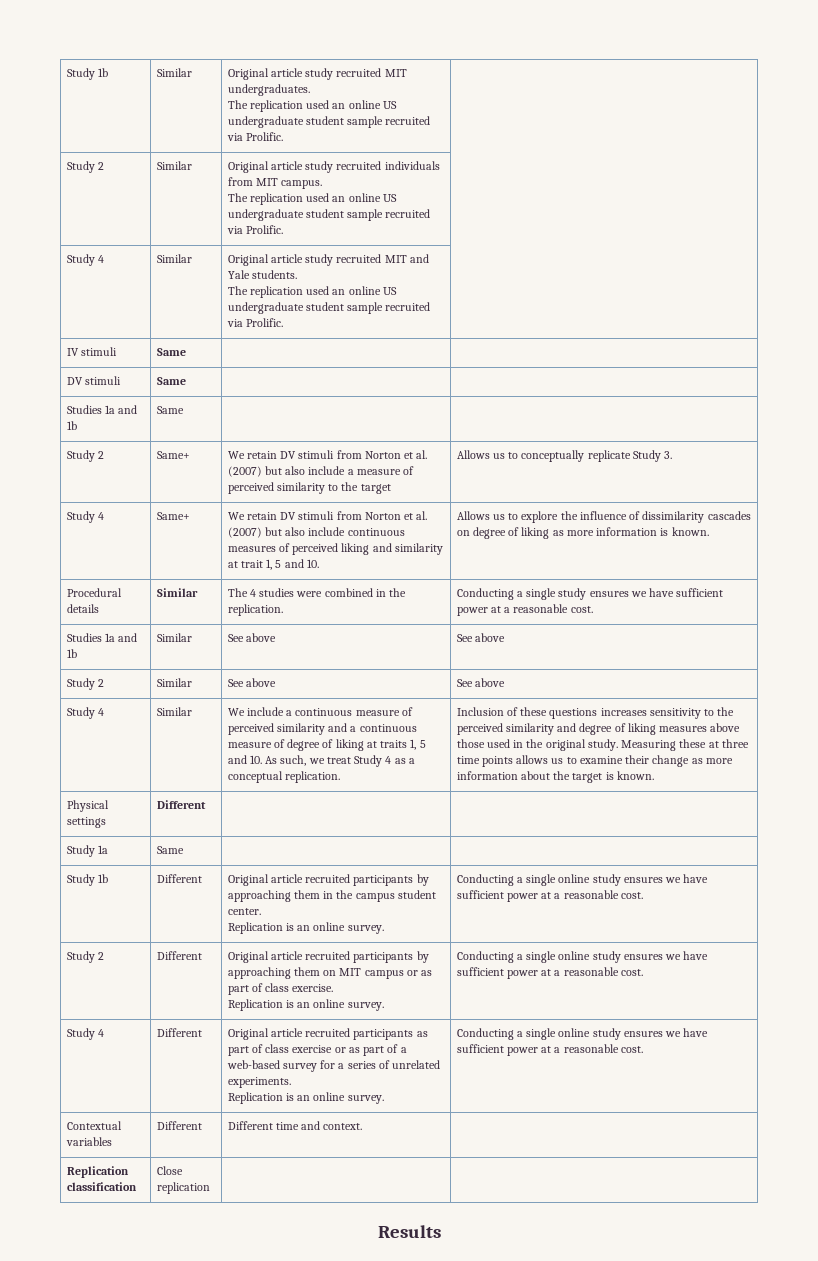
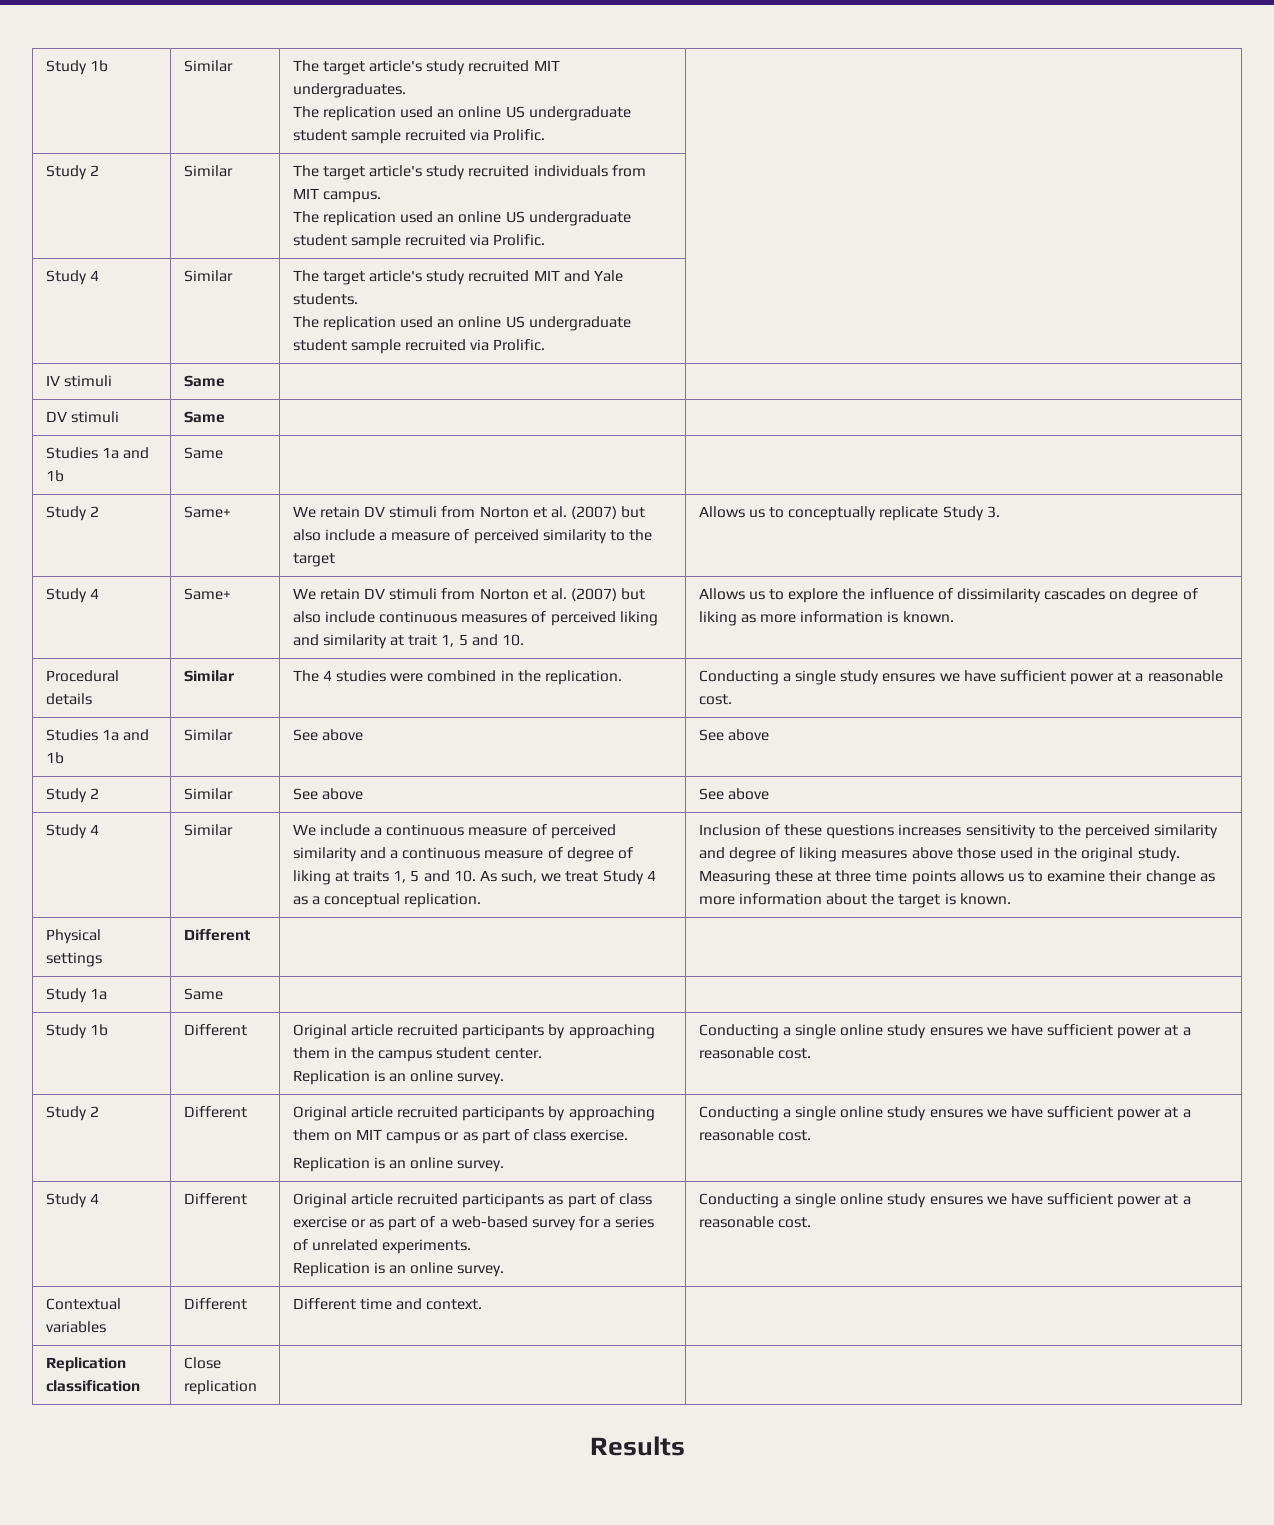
- Study 1b | Similar | Original article study recruited MIT undergraduates.
+ Study 1b | Similar | The target article's study recruited MIT undergraduates.
- Study 2 | Similar | Original article study recruited individuals from MIT campus.
+ Study 2 | Similar | The target article's study recruited individuals from MIT campus.
- Study 4 | Similar | Original article study recruited MIT and Yale students.
+ Study 4 | Similar | The target article's study recruited MIT and Yale students.

